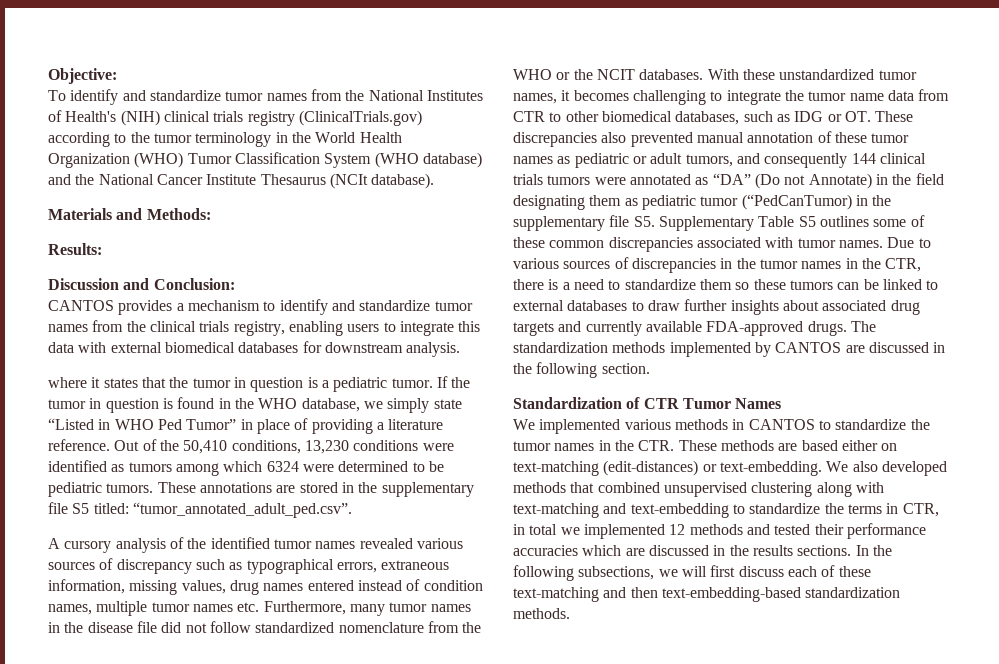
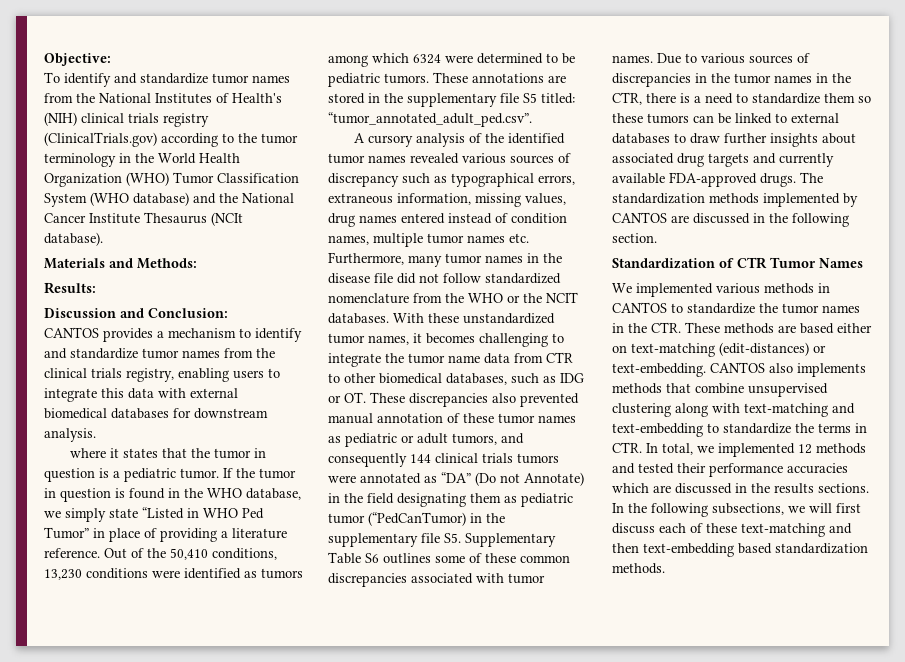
- With these unstandardized tumor names, it becomes challenging to integrate the tumor name data from CTR to other biomedical databases, such as IDG or OT. These discrepancies also prevented manual annotation of these tumor names as pediatric or adult tumors, and consequently 144 clinical trials tumors were annotated as “DA” (Do not Annotate) in the field designating them as pediatric tumor (“PedCanTumor) in the supplementary file S5. Supplementary Table S5 outlines some of these common discrepancies associated with tumor names.
+ With these unstandardized tumor names, it becomes challenging to integrate the tumor name data from CTR to other biomedical databases, such as IDG or OT. These discrepancies also prevented manual annotation of these tumor names as pediatric or adult tumors, and consequently 144 clinical trials tumors were annotated as “DA” (Do not Annotate) in the field designating them as pediatric tumor (“PedCanTumor) in the supplementary file S5. Supplementary Table S6 outlines some of these common discrepancies associated with tumor names.
- We also developed methods that combined unsupervised clustering along with text-matching and text-embedding to standardize the terms in CTR, in total we implemented 12 methods and tested their performance accuracies which are discussed in the results sections.
+ CANTOS also implements methods that combine unsupervised clustering along with text-matching and text-embedding to standardize the terms in CTR. In total, we implemented 12 methods and tested their performance accuracies which are discussed in the results sections.
- In the following subsections, we will first discuss each of these text-matching and then text-embedding-based standardization methods.
+ In the following subsections, we will first discuss each of these text-matching and then text-embedding based standardization methods.

